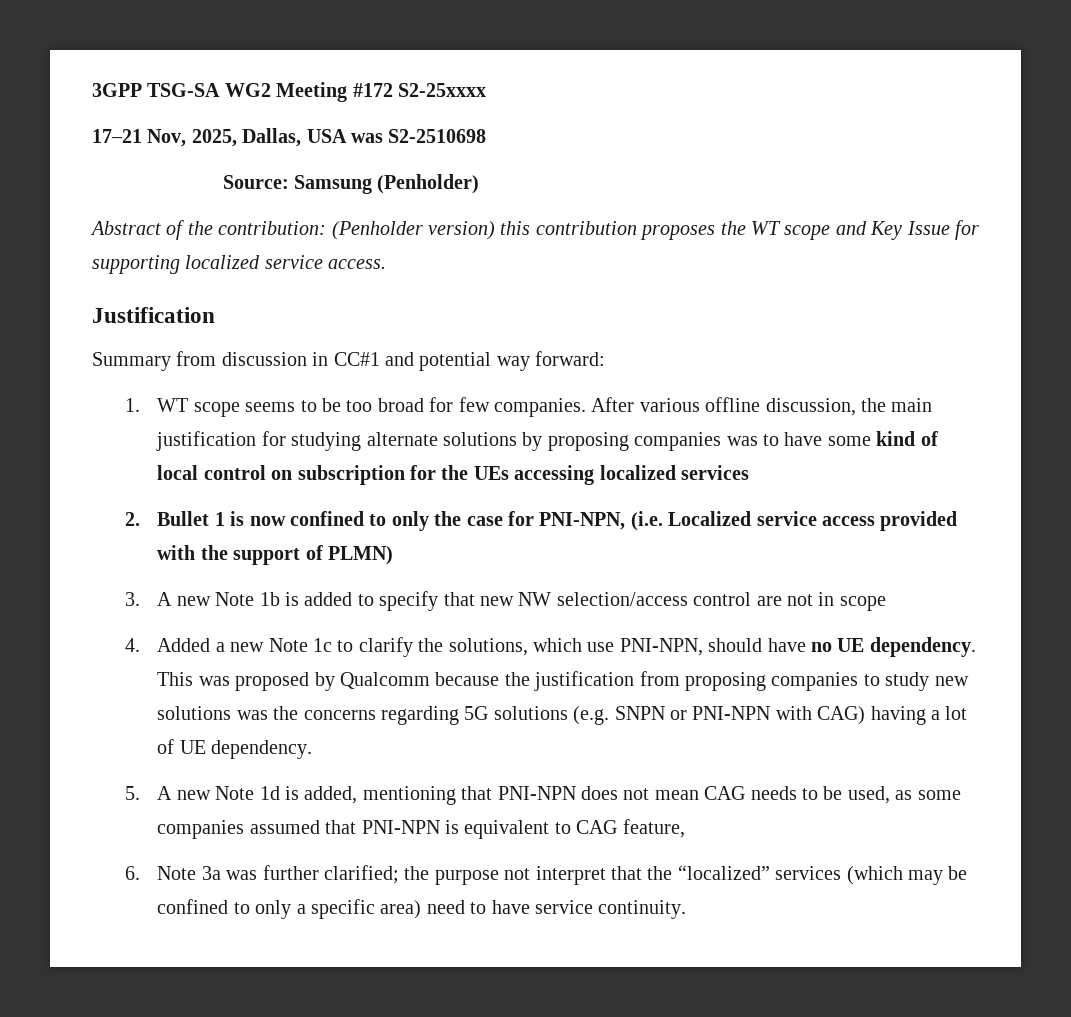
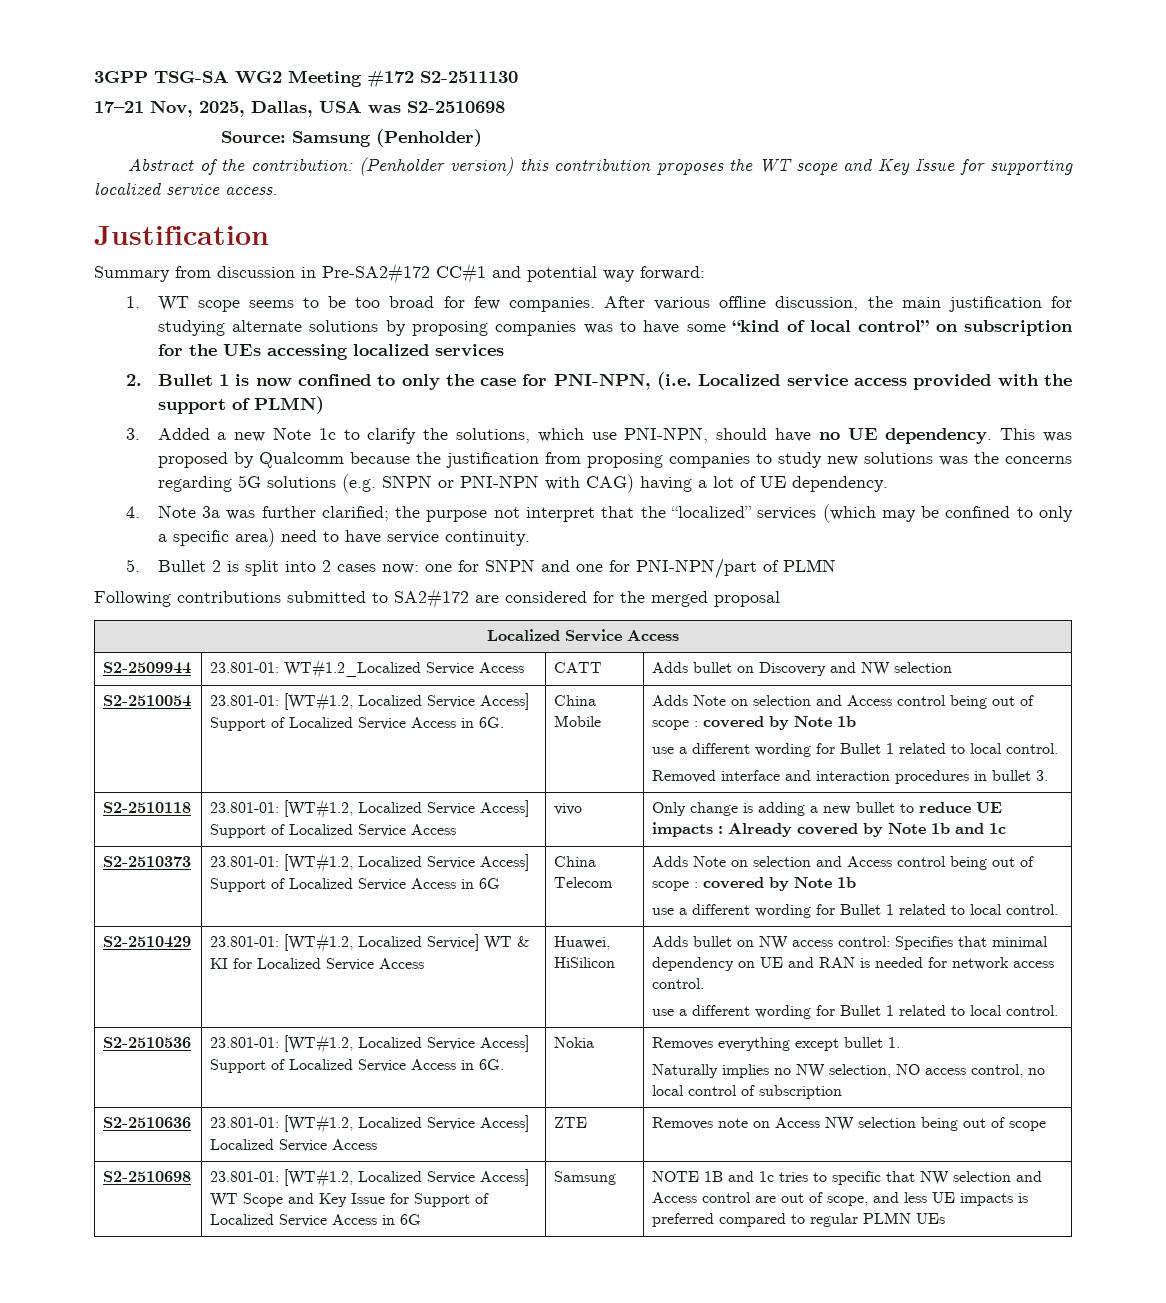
- 3GPP TSG-SA WG2 Meeting #172 S2-25xxxx
+ 3GPP TSG-SA WG2 Meeting #172 S2-2511130
- Summary from discussion in CC#1 and potential way forward:
+ Summary from discussion in Pre-SA2#172 CC#1 and potential way forward:
- After various offline discussion, the main justification for studying alternate solutions by proposing companies was to have some kind of local control on subscription for the UEs accessing localized services
+ After various offline discussion, the main justification for studying alternate solutions by proposing companies was to have some “kind of local control” on subscription for the UEs accessing localized services
- 3. A new Note 1b is added to specify that new NW selection/access control are not in scope
- 4. Added a new Note 1c to clarify the solutions, which use PNI-NPN, should have no UE dependency.
+ 3. Added a new Note 1c to clarify the solutions, which use PNI-NPN, should have no UE dependency.
- 5. A new Note 1d is added, mentioning that PNI-NPN does not mean CAG needs to be used, as some companies assumed that PNI-NPN is equivalent to CAG feature,
- 6. Note 3a was further clarified; the purpose not interpret that the “localized” services (which may be confined to only a specific area) need to have service continuity.
+ 4. Note 3a was further clarified; the purpose not interpret that the “localized” services (which may be confined to only a specific area) need to have service continuity.
+ 5. Bullet 2 is split into 2 cases now: one for SNPN and one for PNI-NPN/part of PLMN
+ Following contributions submitted to SA2#172 are considered for the merged proposal
+ Localized Service Access
+ S2-2509944 | 23.801-01: WT#1.2_Localized Service Access | CATT | Adds bullet on Discovery and NW selection
+ S2-2510054 | 23.801-01: [WT#1.2, Localized Service Access] Support of Localized Service Access in 6G. | China Mobile | Adds Note on selection and Access control being out of scope : covered by Note 1b
+ use a different wording for Bullet 1 related to local control.
+ Removed interface and interaction procedures in bullet 3.
+ S2-2510118 | 23.801-01: [WT#1.2, Localized Service Access] Support of Localized Service Access | vivo | Only change is adding a new bullet to reduce UE impacts : Already covered by Note 1b and 1c
+ S2-2510373 | 23.801-01: [WT#1.2, Localized Service Access] Support of Localized Service Access in 6G | China Telecom | Adds Note on selection and Access control being out of scope : covered by Note 1b
+ use a different wording for Bullet 1 related to local control.
+ S2-2510429 | 23.801-01: [WT#1.2, Localized Service] WT & KI for Localized Service Access | Huawei, HiSilicon | Adds bullet on NW access control: Specifies that minimal dependency on UE and RAN is needed for network access control.
+ use a different wording for Bullet 1 related to local control.
+ S2-2510536 | 23.801-01: [WT#1.2, Localized Service Access] Support of Localized Service Access in 6G. | Nokia | Removes everything except bullet 1.
+ Naturally implies no NW selection, NO access control, no local control of subscription
+ S2-2510636 | 23.801-01: [WT#1.2, Localized Service Access] Localized Service Access | ZTE | Removes note on Access NW selection being out of scope
+ S2-2510698 | 23.801-01: [WT#1.2, Localized Service Access] WT Scope and Key Issue for Support of Localized Service Access in 6G | Samsung | NOTE 1B and 1c tries to specific that NW selection and Access control are out of scope, and less UE impacts is preferred compared to regular PLMN UEs

